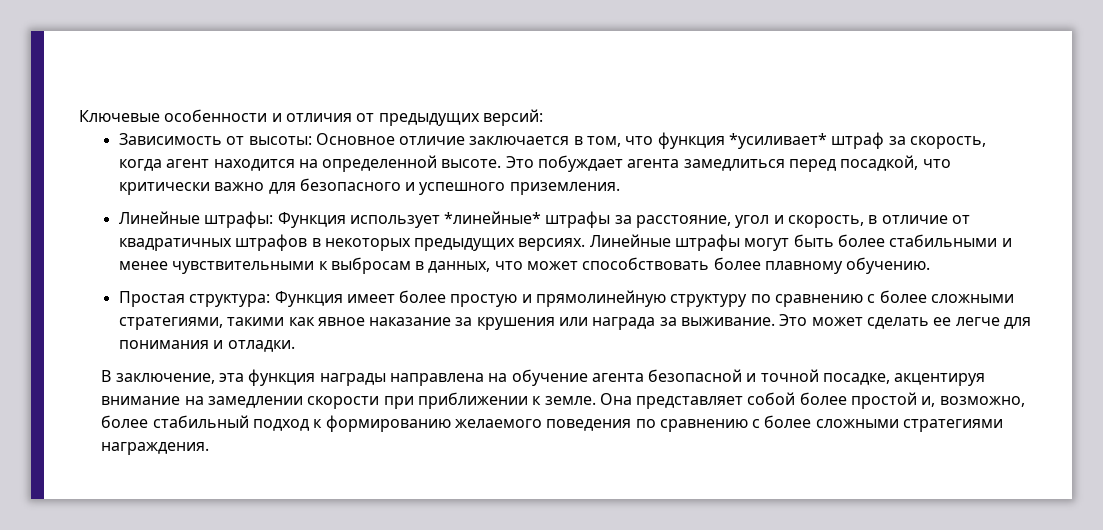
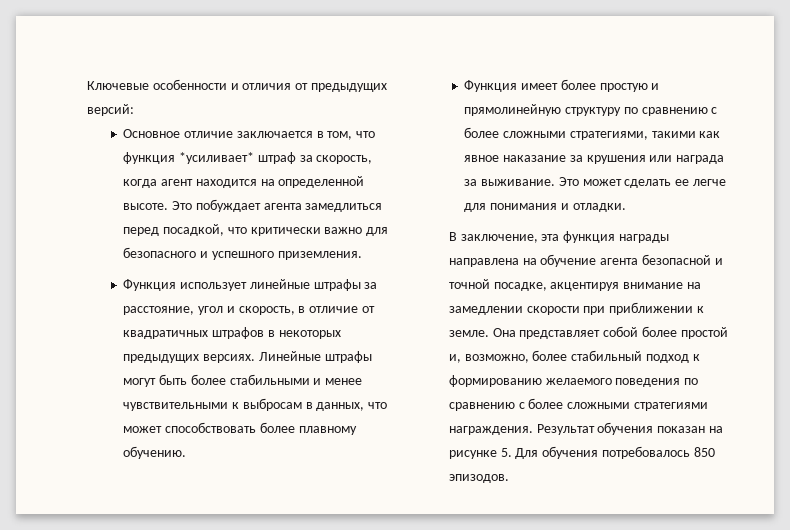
- Зависимость от высоты: Основное отличие заключается в том, что функция *усиливает* штраф за скорость, когда агент находится на определенной высоте.
+ Основное отличие заключается в том, что функция *усиливает* штраф за скорость, когда агент находится на определенной высоте.
- Линейные штрафы: Функция использует *линейные* штрафы за расстояние, угол и скорость, в отличие от квадратичных штрафов в некоторых предыдущих версиях.
+ Функция использует линейные штрафы за расстояние, угол и скорость, в отличие от квадратичных штрафов в некоторых предыдущих версиях.
- Простая структура: Функция имеет более простую и прямолинейную структуру по сравнению с более сложными стратегиями, такими как явное наказание за крушения или награда за выживание.
+ Функция имеет более простую и прямолинейную структуру по сравнению с более сложными стратегиями, такими как явное наказание за крушения или награда за выживание.
+ Результат обучения показан на рисунке 5. Для обучения потребовалось 850 эпизодов.

